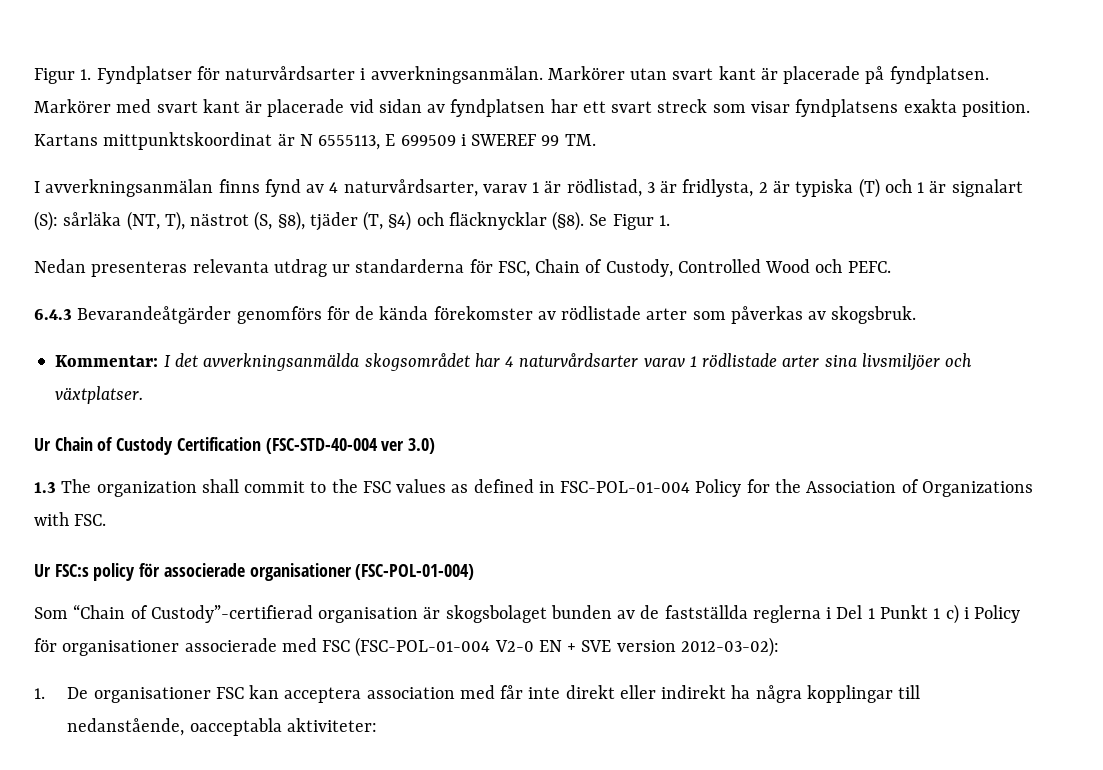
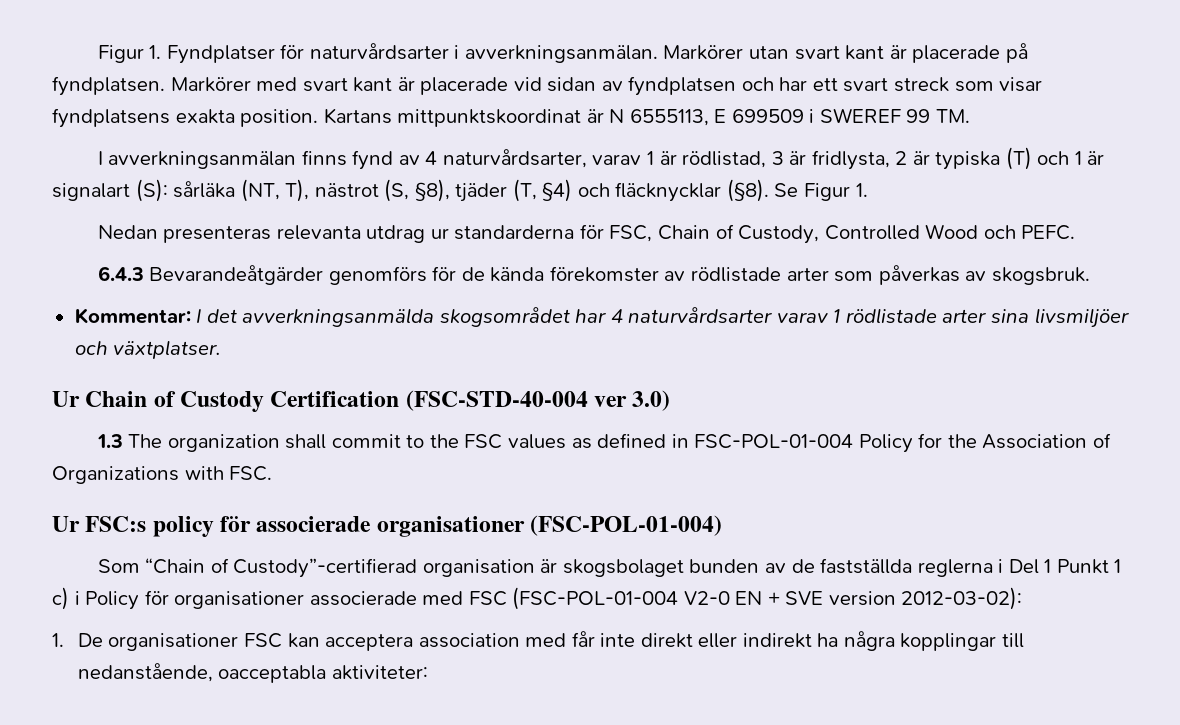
- Markörer med svart kant är placerade vid sidan av fyndplatsen har ett svart streck som visar fyndplatsens exakta position.
+ Markörer med svart kant är placerade vid sidan av fyndplatsen och har ett svart streck som visar fyndplatsens exakta position.

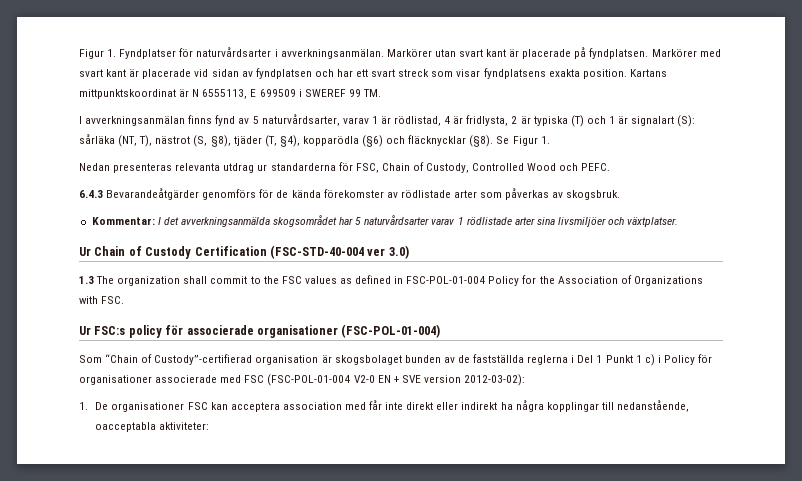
- I avverkningsanmälan finns fynd av 4 naturvårdsarter, varav 1 är rödlistad, 3 är fridlysta, 2 är typiska (T) och 1 är signalart (S): sårläka (NT, T), nästrot (S, §8), tjäder (T, §4) och fläcknycklar (§8).
+ I avverkningsanmälan finns fynd av 5 naturvårdsarter, varav 1 är rödlistad, 4 är fridlysta, 2 är typiska (T) och 1 är signalart (S): sårläka (NT, T), nästrot (S, §8), tjäder (T, §4), kopparödla (§6) och fläcknycklar (§8).
- Kommentar: I det avverkningsanmälda skogsområdet har 4 naturvårdsarter varav 1 rödlistade arter sina livsmiljöer och växtplatser.
+ Kommentar: I det avverkningsanmälda skogsområdet har 5 naturvårdsarter varav 1 rödlistade arter sina livsmiljöer och växtplatser.

